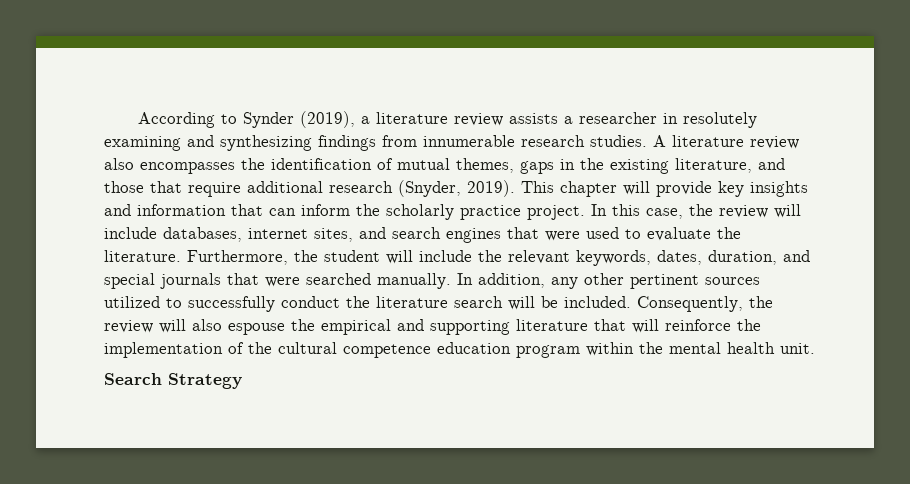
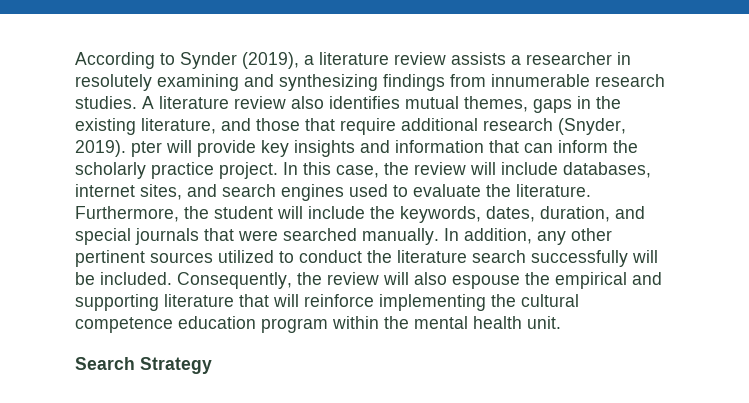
- A literature review also encompasses the identification of mutual themes, gaps in the existing literature, and those that require additional research (Snyder, 2019). This chapter will provide key insights and information that can inform the scholarly practice project.
+ A literature review also identifies mutual themes, gaps in the existing literature, and those that require additional research (Snyder, 2019). pter will provide key insights and information that can inform the scholarly practice project.
- In this case, the review will include databases, internet sites, and search engines that were used to evaluate the literature.
+ In this case, the review will include databases, internet sites, and search engines used to evaluate the literature.
- Furthermore, the student will include the relevant keywords, dates, duration, and special journals that were searched manually.
+ Furthermore, the student will include the keywords, dates, duration, and special journals that were searched manually.
- In addition, any other pertinent sources utilized to successfully conduct the literature search will be included.
+ In addition, any other pertinent sources utilized to conduct the literature search successfully will be included.
- Consequently, the review will also espouse the empirical and supporting literature that will reinforce the implementation of the cultural competence education program within the mental health unit.
+ Consequently, the review will also espouse the empirical and supporting literature that will reinforce implementing the cultural competence education program within the mental health unit.

